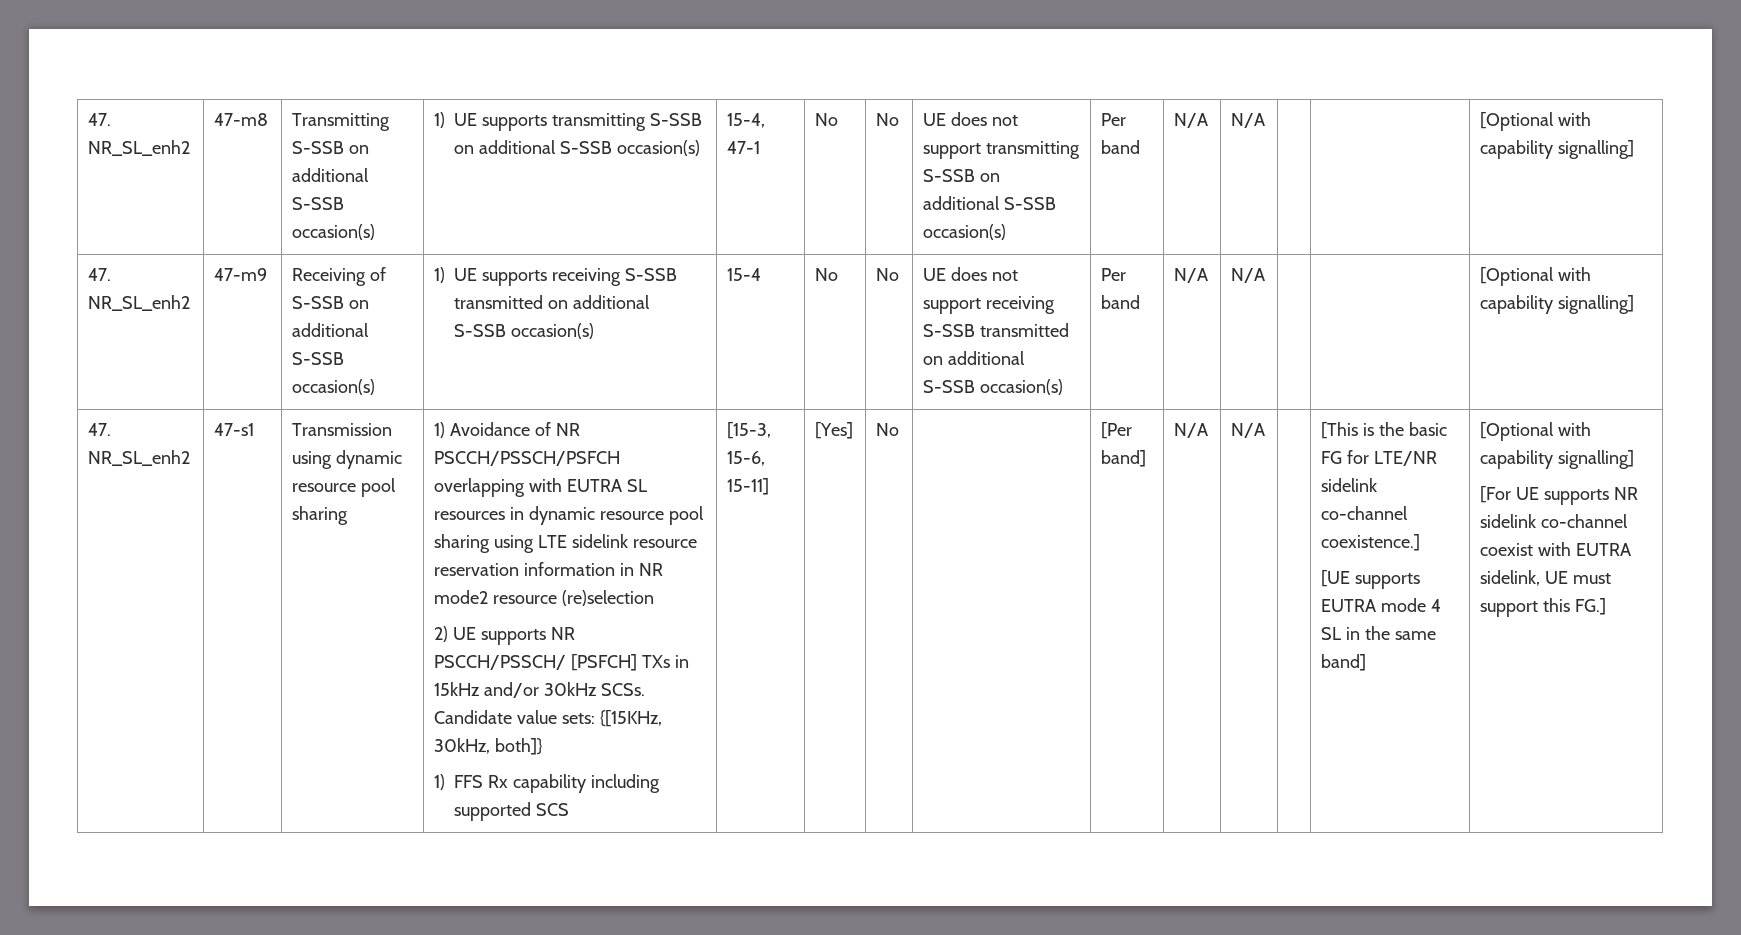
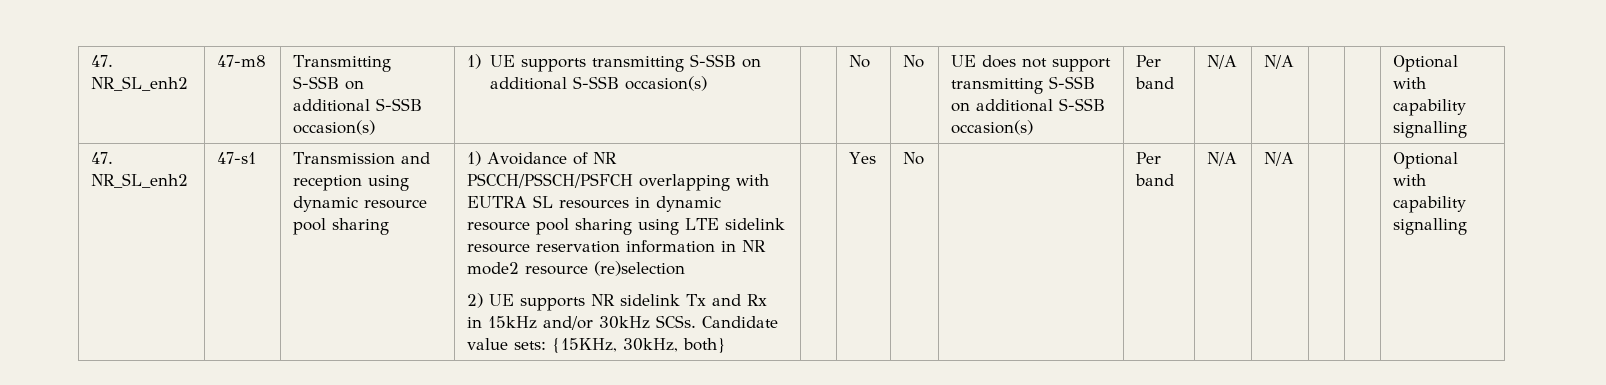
- 47. NR_SL_enh2 | 47-m8 | Transmitting S-SSB on additional S-SSB occasion(s) | 1) UE supports transmitting S-SSB on additional S-SSB occasion(s) | 15-4, 47-1 | No | No | UE does not support transmitting S-SSB on additional S-SSB occasion(s) | Per band | N/A | N/A | | | [Optional with capability signalling]
- 47. NR_SL_enh2 | 47-m9 | Receiving of S-SSB on additional S-SSB occasion(s) | 1) UE supports receiving S-SSB transmitted on additional S-SSB occasion(s) | 15-4 | No | No | UE does not support receiving S-SSB transmitted on additional S-SSB occasion(s) | Per band | N/A | N/A | | | [Optional with capability signalling]
+ 47. NR_SL_enh2 | 47-m8 | Transmitting S-SSB on additional S-SSB occasion(s) | 1) UE supports transmitting S-SSB on additional S-SSB occasion(s) | | No | No | UE does not support transmitting S-SSB on additional S-SSB occasion(s) | Per band | N/A | N/A | | | Optional with capability signalling
- Transmission using dynamic resource pool sharing
+ Transmission and reception using dynamic resource pool sharing
- 2) UE supports NR PSCCH/PSSCH/ [PSFCH] TXs in 15kHz and/or 30kHz SCSs.
+ 2) UE supports NR sidelink Tx and Rx in 15kHz and/or 30kHz SCSs.
- Candidate value sets: {[15KHz, 30kHz, both]}
- 1) FFS Rx capability including supported SCS | [15-3, 15-6, 15-11] | [Yes]
+ Candidate value sets: {15KHz, 30kHz, both} | | Yes
- No | | [Per band] | N/A | N/A | | [This is the basic FG for LTE/NR sidelink co-channel coexistence.]
- [UE supports EUTRA mode 4 SL in the same band] | [Optional with capability signalling]
- [For UE supports NR sidelink co-channel coexist with EUTRA sidelink, UE must support this FG.]
+ No | | Per band | N/A | N/A | | | Optional with capability signalling

